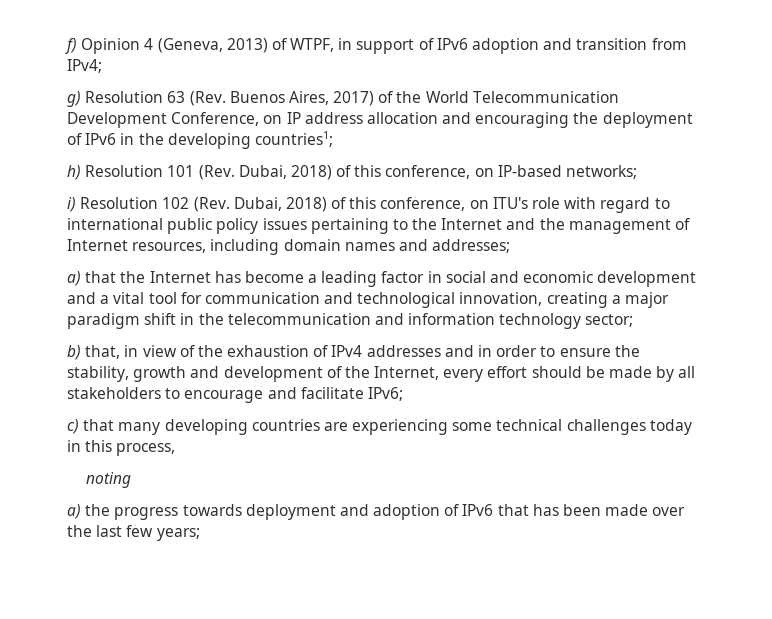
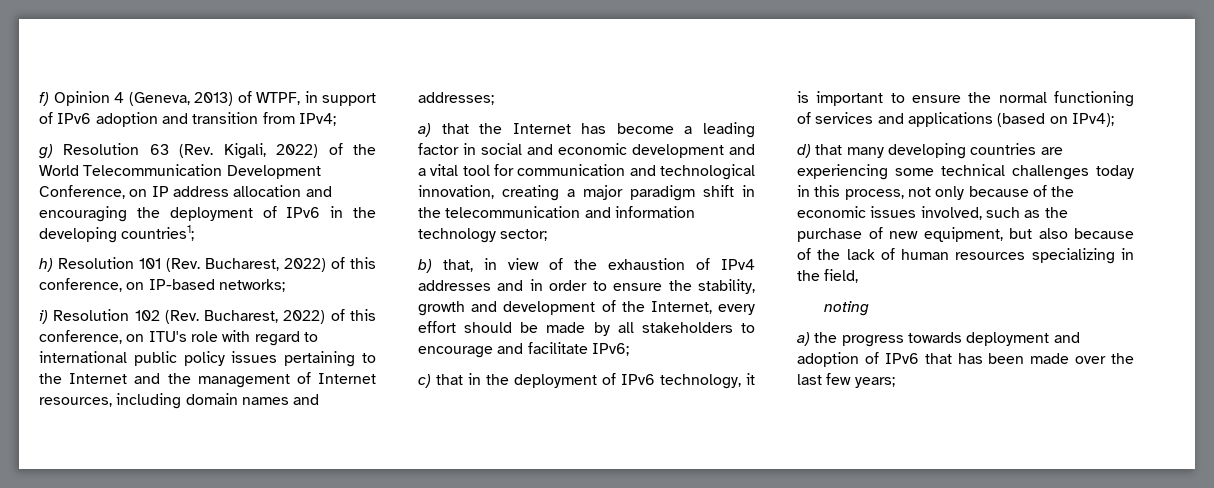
- g) Resolution 63 (Rev. Buenos Aires, 2017) of the World Telecommunication Development Conference, on IP address allocation and encouraging the deployment of IPv6 in the developing countries1;
+ g) Resolution 63 (Rev. Kigali, 2022) of the World Telecommunication Development Conference, on IP address allocation and encouraging the deployment of IPv6 in the developing countries1;
- h) Resolution 101 (Rev. Dubai, 2018) of this conference, on IP-based networks;
+ h) Resolution 101 (Rev. Bucharest, 2022) of this conference, on IP-based networks;
- i) Resolution 102 (Rev. Dubai, 2018) of this conference, on ITU's role with regard to international public policy issues pertaining to the Internet and the management of Internet resources, including domain names and addresses;
+ i) Resolution 102 (Rev. Bucharest, 2022) of this conference, on ITU's role with regard to international public policy issues pertaining to the Internet and the management of Internet resources, including domain names and addresses;
- c) that many developing countries are experiencing some technical challenges today in this process,
+ c) that in the deployment of IPv6 technology, it is important to ensure the normal functioning of services and applications (based on IPv4);
+ d) that many developing countries are experiencing some technical challenges today in this process, not only because of the economic issues involved, such as the purchase of new equipment, but also because of the lack of human resources specializing in the field,

